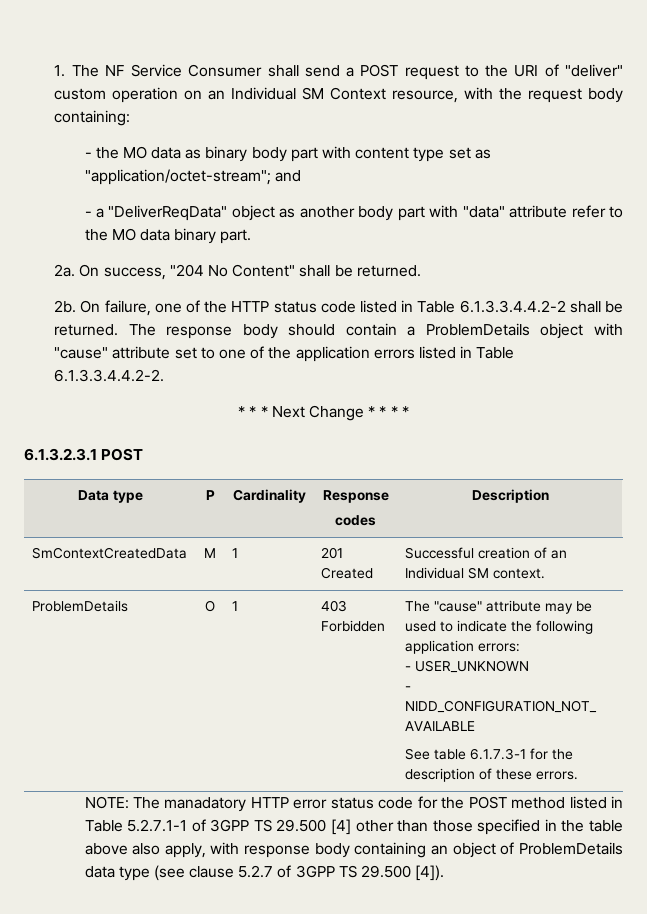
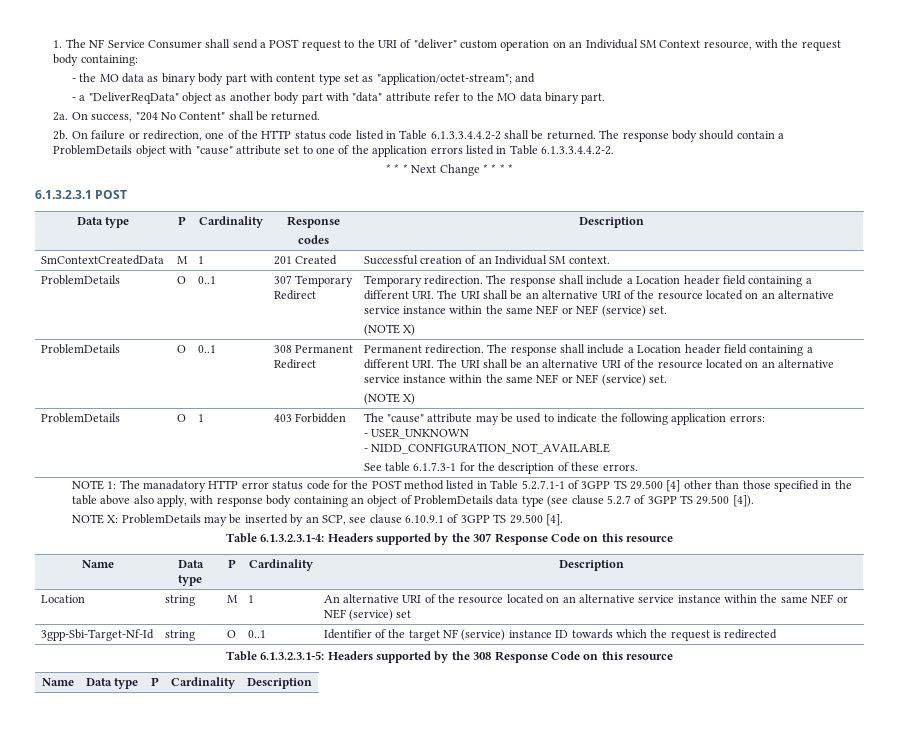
- On failure, one of the HTTP status code listed in Table 6.1.3.3.4.4.2-2 shall be returned.
+ On failure or redirection, one of the HTTP status code listed in Table 6.1.3.3.4.4.2-2 shall be returned.
+ ProblemDetails | O | 0..1 | 307 Temporary Redirect | Temporary redirection. The response shall include a Location header field containing a different URI. The URI shall be an alternative URI of the resource located on an alternative service instance within the same NEF or NEF (service) set.
+ (NOTE X)
+ ProblemDetails | O | 0..1 | 308 Permanent Redirect | Permanent redirection. The response shall include a Location header field containing a different URI. The URI shall be an alternative URI of the resource located on an alternative service instance within the same NEF or NEF (service) set.
+ (NOTE X)
- NOTE: The manadatory HTTP error status code for the POST method listed in Table 5.2.7.1-1 of 3GPP TS 29.500 [4] other than those specified in the table above also apply, with response body containing an object of ProblemDetails data type (see clause 5.2.7 of 3GPP TS 29.500 [4]).
+ NOTE 1: The manadatory HTTP error status code for the POST method listed in Table 5.2.7.1-1 of 3GPP TS 29.500 [4] other than those specified in the table above also apply, with response body containing an object of ProblemDetails data type (see clause 5.2.7 of 3GPP TS 29.500 [4]).
+ NOTE X: ProblemDetails may be inserted by an SCP, see clause 6.10.9.1 of 3GPP TS 29.500 [4].
+ Table 6.1.3.2.3.1-4: Headers supported by the 307 Response Code on this resource
+ Name | Data type | P | Cardinality | Description
+ Location | string | M | 1 | An alternative URI of the resource located on an alternative service instance within the same NEF or NEF (service) set
+ 3gpp-Sbi-Target-Nf-Id | string | O | 0..1 | Identifier of the target NF (service) instance ID towards which the request is redirected
+ Table 6.1.3.2.3.1-5: Headers supported by the 308 Response Code on this resource
+ Name | Data type | P | Cardinality | Description

